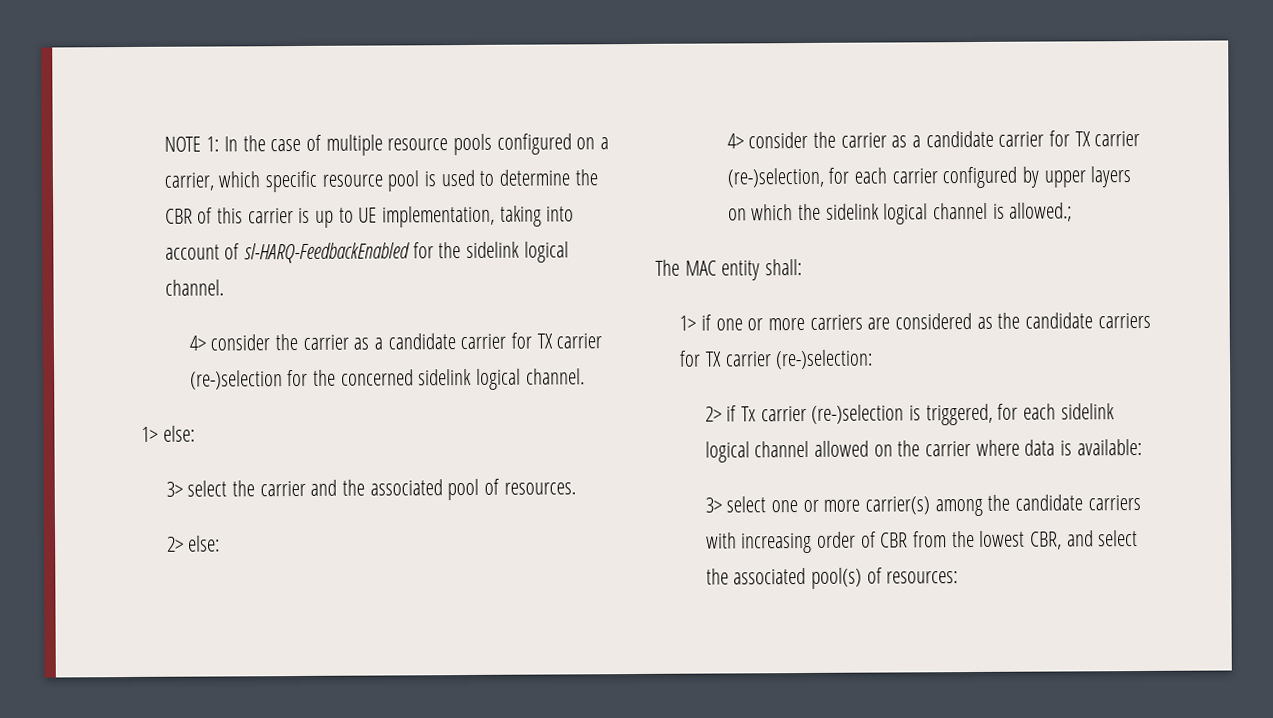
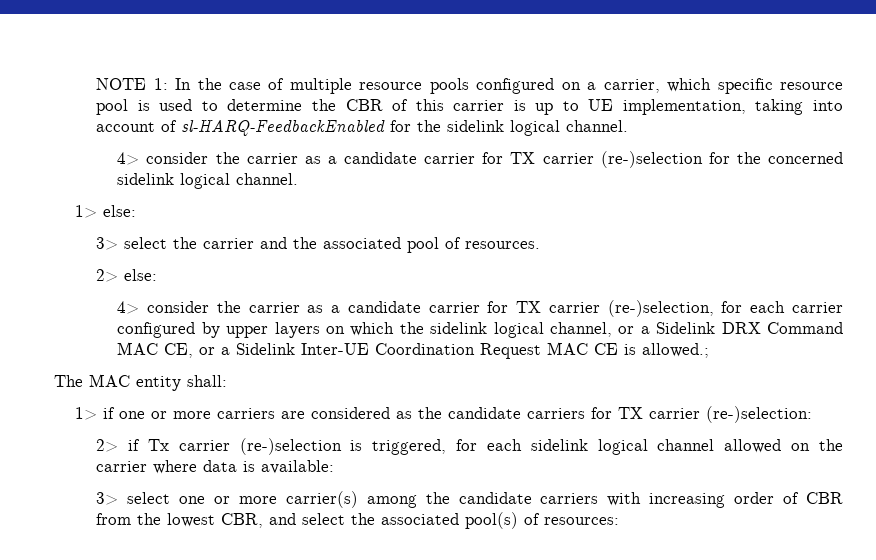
- 4> consider the carrier as a candidate carrier for TX carrier (re-)selection, for each carrier configured by upper layers on which the sidelink logical channel is allowed.;
+ 4> consider the carrier as a candidate carrier for TX carrier (re-)selection, for each carrier configured by upper layers on which the sidelink logical channel, or a Sidelink DRX Command MAC CE, or a Sidelink Inter-UE Coordination Request MAC CE is allowed.;

